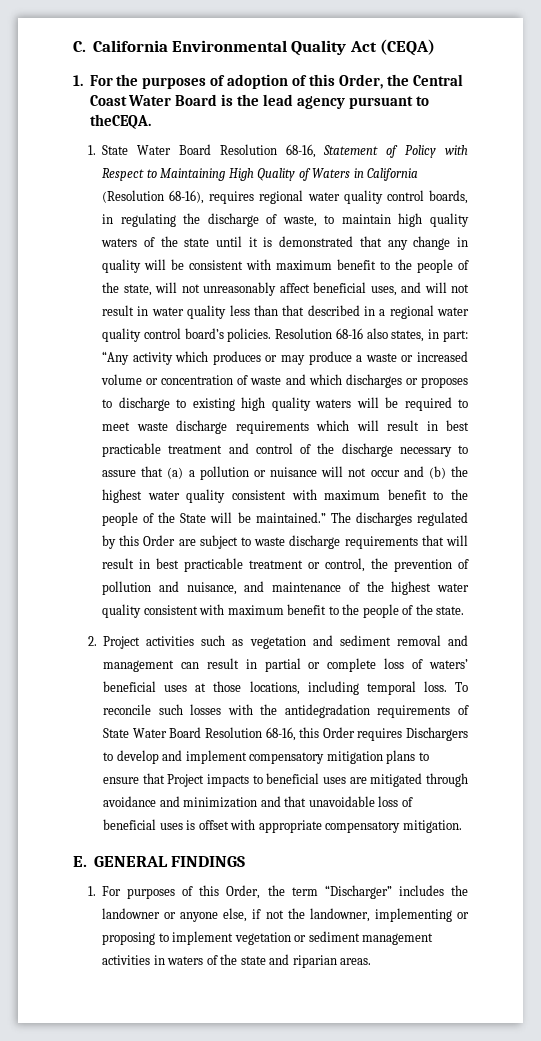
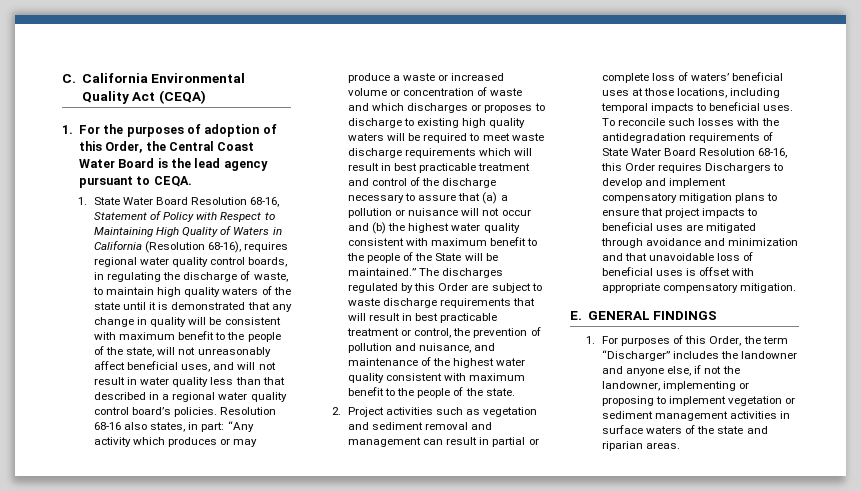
- 1. For the purposes of adoption of this Order, the Central Coast Water Board is the lead agency pursuant to theCEQA.
+ 1. For the purposes of adoption of this Order, the Central Coast Water Board is the lead agency pursuant to CEQA.
- 2. Project activities such as vegetation and sediment removal and management can result in partial or complete loss of waters’ beneficial uses at those locations, including temporal loss.
+ 2. Project activities such as vegetation and sediment removal and management can result in partial or complete loss of waters’ beneficial uses at those locations, including temporal impacts to beneficial uses.
- To reconcile such losses with the antidegradation requirements of State Water Board Resolution 68-16, this Order requires Dischargers to develop and implement compensatory mitigation plans to ensure that Project impacts to beneficial uses are mitigated through avoidance and minimization and that unavoidable loss of beneficial uses is offset with appropriate compensatory mitigation.
+ To reconcile such losses with the antidegradation requirements of State Water Board Resolution 68-16, this Order requires Dischargers to develop and implement compensatory mitigation plans to ensure that project impacts to beneficial uses are mitigated through avoidance and minimization and that unavoidable loss of beneficial uses is offset with appropriate compensatory mitigation.
- 1. For purposes of this Order, the term “Discharger” includes the landowner or anyone else, if not the landowner, implementing or proposing to implement vegetation or sediment management activities in waters of the state and riparian areas.
+ 1. For purposes of this Order, the term “Discharger” includes the landowner and anyone else, if not the landowner, implementing or proposing to implement vegetation or sediment management activities in surface waters of the state and riparian areas.

